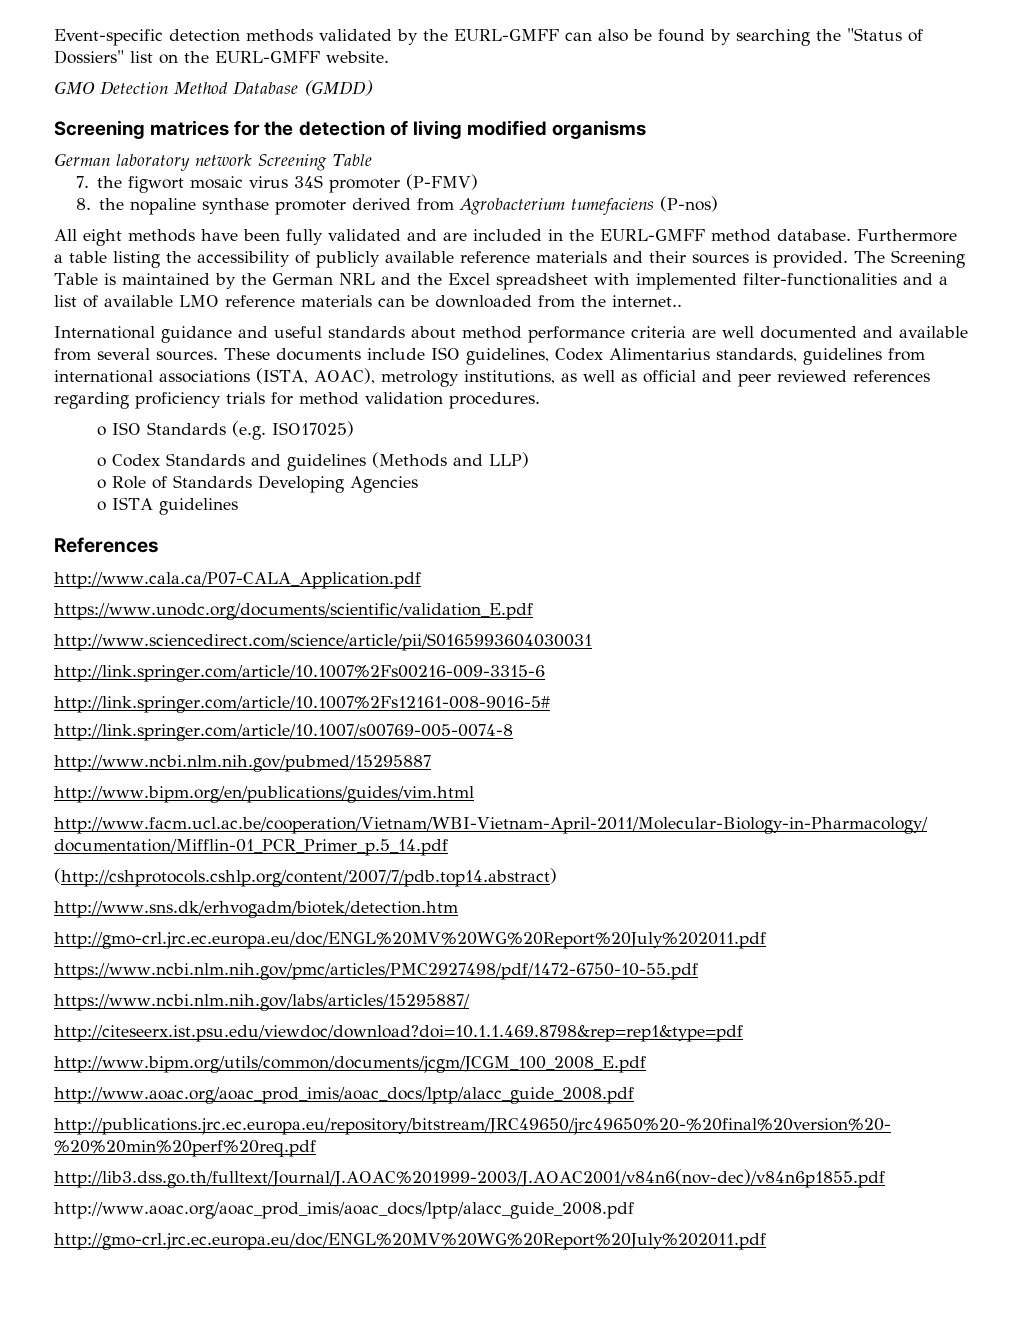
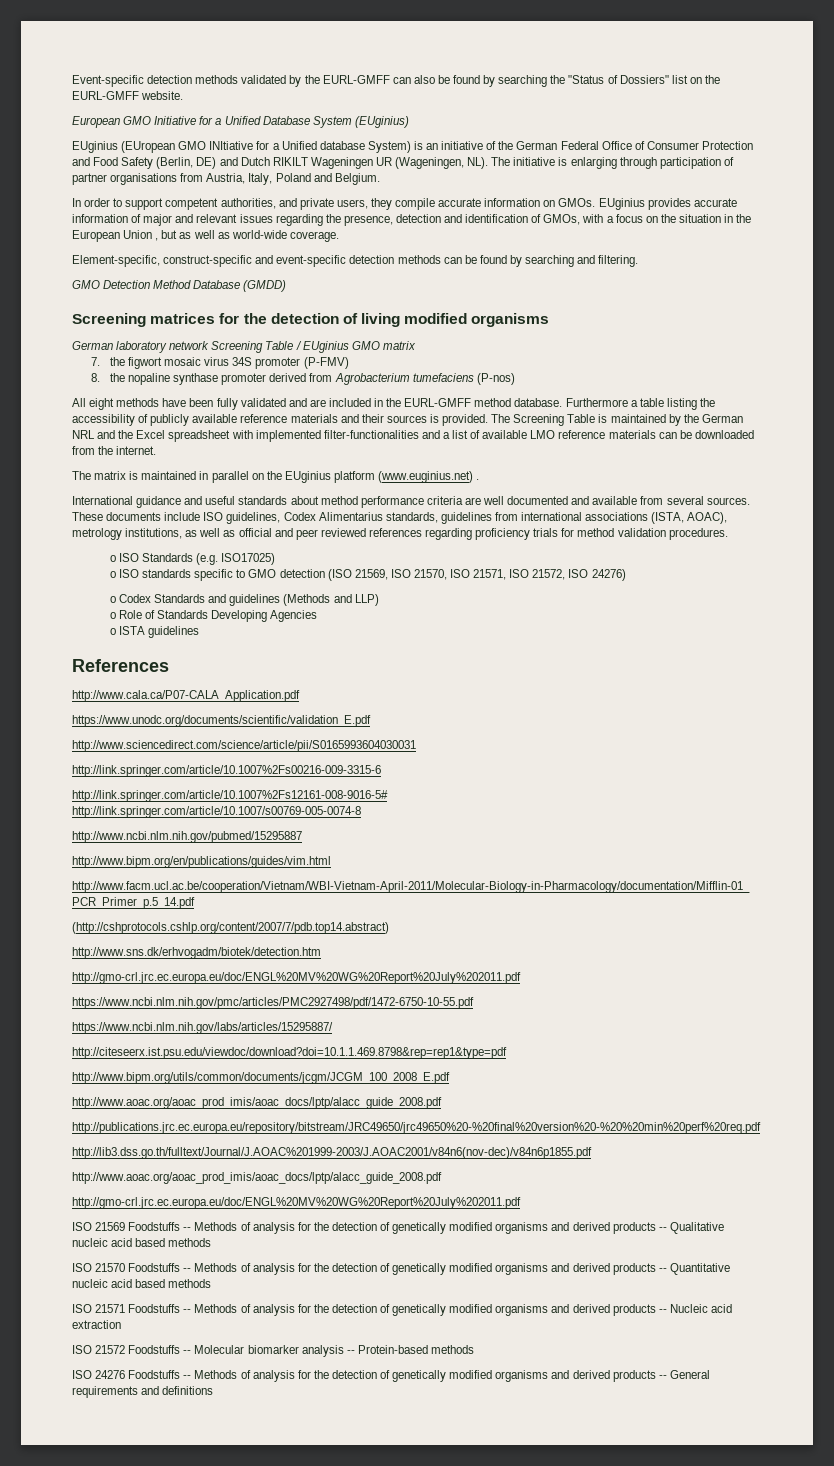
+ European GMO Initiative for a Unified Database System (EUginius)
+ EUginius (EUropean GMO INItiative for a Unified database System) is an initiative of the German Federal Office of Consumer Protection and Food Safety (Berlin, DE) and Dutch RIKILT Wageningen UR (Wageningen, NL). The initiative is enlarging through participation of partner organisations from Austria, Italy, Poland and Belgium.
+ In order to support competent authorities, and private users, they compile accurate information on GMOs. EUginius provides accurate information of major and relevant issues regarding the presence, detection and identification of GMOs, with a focus on the situation in the European Union , but as well as world-wide coverage.
+ Element-specific, construct-specific and event-specific detection methods can be found by searching and filtering.
- German laboratory network Screening Table
+ German laboratory network Screening Table / EUginius GMO matrix
- The Screening Table is maintained by the German NRL and the Excel spreadsheet with implemented filter-functionalities and a list of available LMO reference materials can be downloaded from the internet..
+ The Screening Table is maintained by the German NRL and the Excel spreadsheet with implemented filter-functionalities and a list of available LMO reference materials can be downloaded from the internet.
+ The matrix is maintained in parallel on the EUginius platform (www.euginius.net) .
+ o ISO standards specific to GMO detection (ISO 21569, ISO 21570, ISO 21571, ISO 21572, ISO 24276)
+ ISO 21569 Foodstuffs -- Methods of analysis for the detection of genetically modified organisms and derived products -- Qualitative nucleic acid based methods
+ ISO 21570 Foodstuffs -- Methods of analysis for the detection of genetically modified organisms and derived products -- Quantitative nucleic acid based methods
+ ISO 21571 Foodstuffs -- Methods of analysis for the detection of genetically modified organisms and derived products -- Nucleic acid extraction
+ ISO 21572 Foodstuffs -- Molecular biomarker analysis -- Protein-based methods
+ ISO 24276 Foodstuffs -- Methods of analysis for the detection of genetically modified organisms and derived products -- General requirements and definitions

